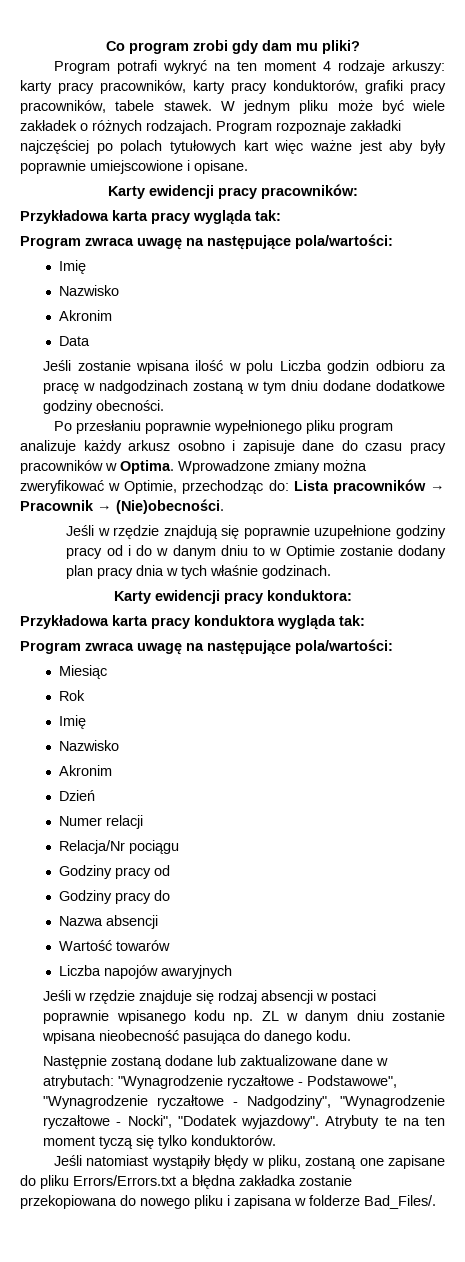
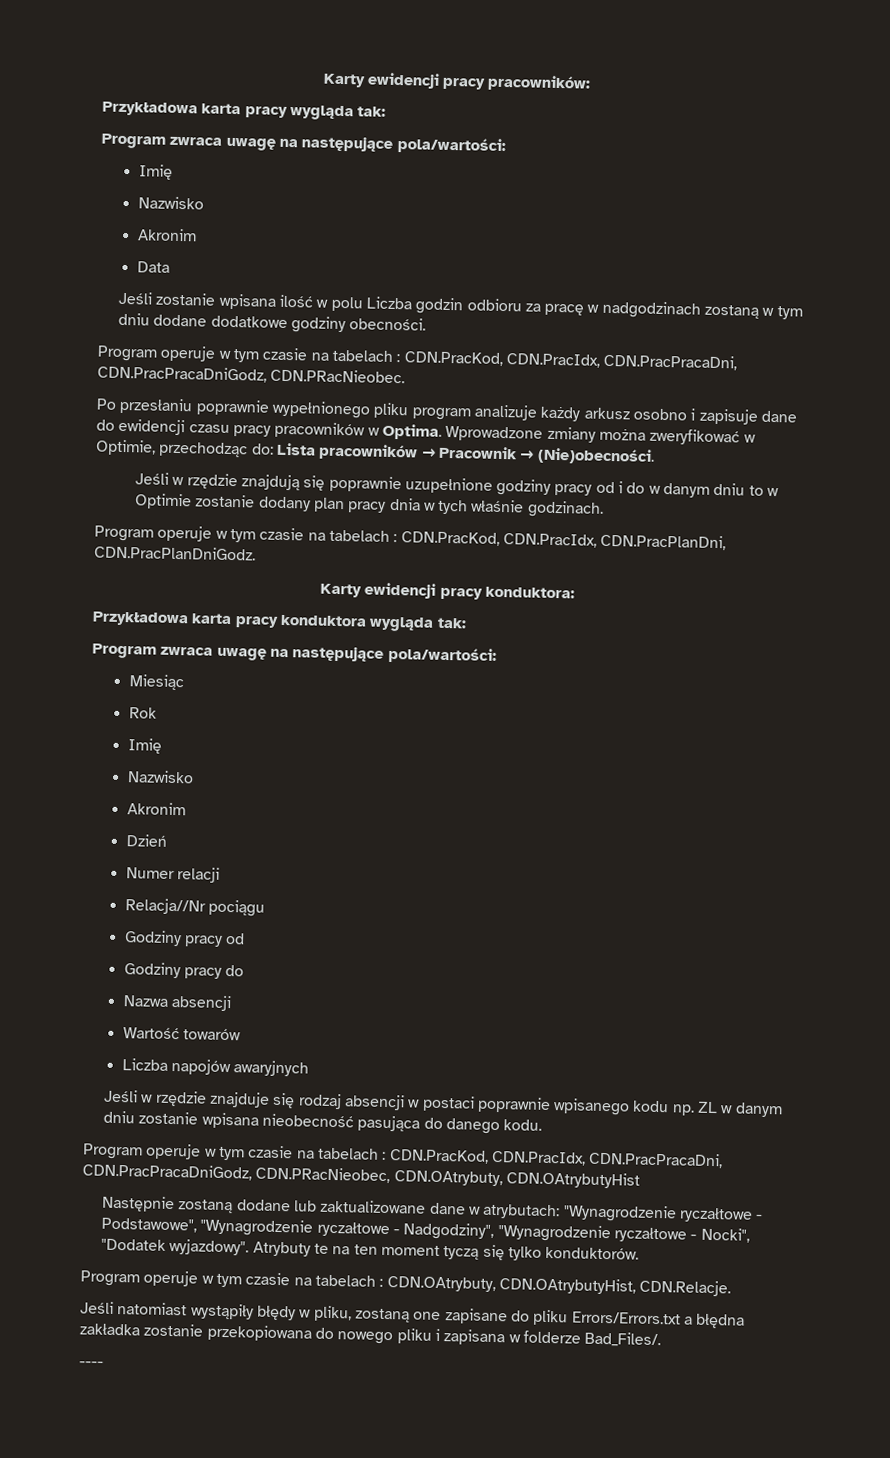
- Co program zrobi gdy dam mu pliki?
- Program potrafi wykryć na ten moment 4 rodzaje arkuszy: karty pracy pracowników, karty pracy konduktorów, grafiki pracy pracowników, tabele stawek. W jednym pliku może być wiele zakładek o różnych rodzajach. Program rozpoznaje zakładki najczęściej po polach tytułowych kart więc ważne jest aby były poprawnie umiejscowione i opisane.
+ Program operuje w tym czasie na tabelach : CDN.PracKod, CDN.PracIdx, CDN.PracPracaDni, CDN.PracPracaDniGodz, CDN.PRacNieobec.
- Po przesłaniu poprawnie wypełnionego pliku program analizuje każdy arkusz osobno i zapisuje dane do czasu pracy pracowników w Optima.
+ Po przesłaniu poprawnie wypełnionego pliku program analizuje każdy arkusz osobno i zapisuje dane do ewidencji czasu pracy pracowników w Optima.
+ Program operuje w tym czasie na tabelach : CDN.PracKod, CDN.PracIdx, CDN.PracPlanDni, CDN.PracPlanDniGodz.
- Relacja/Nr pociągu
+ Relacja//Nr pociągu
+ Program operuje w tym czasie na tabelach : CDN.PracKod, CDN.PracIdx, CDN.PracPracaDni, CDN.PracPracaDniGodz, CDN.PRacNieobec, CDN.OAtrybuty, CDN.OAtrybutyHist
+ Program operuje w tym czasie na tabelach : CDN.OAtrybuty, CDN.OAtrybutyHist, CDN.Relacje.
+ ----

